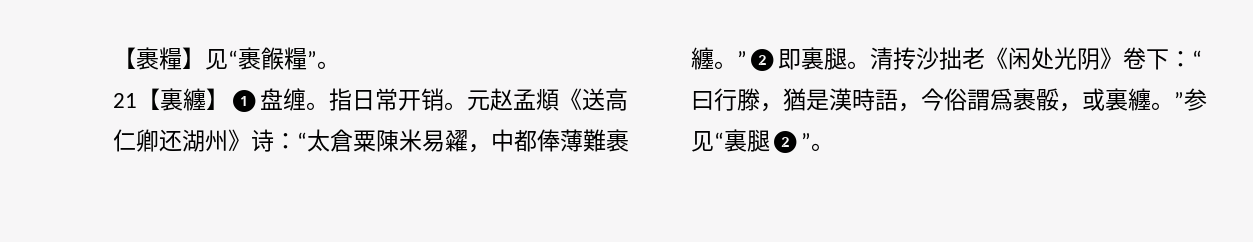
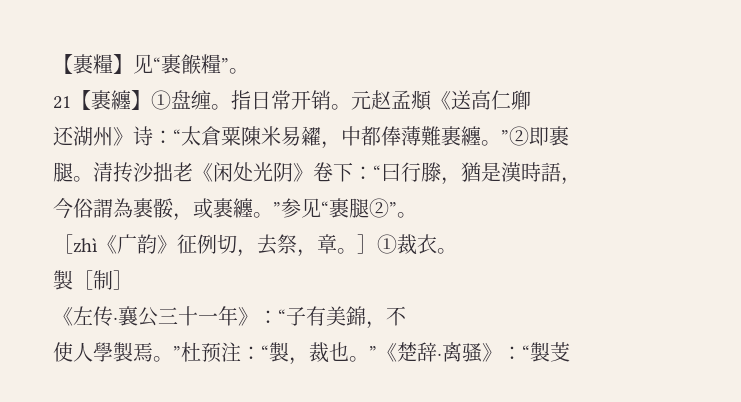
- 21【裏纏】❶盘缠。
+ 21【裹纏】①盘缠。
- 元赵孟頫《送高仁卿还湖州》诗：“太倉粟陳米易糴，中都俸薄難裹纏。”❷即裏腿。
+ 元赵孟頫《送高仁卿
+ 还湖州》诗：“太倉粟陳米易糴，中都俸薄難裹纏。”②即裹
+ 腿。
- 清抟沙拙老《闲处光阴》卷下：“曰行滕，猶是漢時語，今俗謂爲裹骽，或裏纏。”参见“裏腿❷”。
+ 清抟沙拙老《闲处光阴》卷下：“曰行滕，猶是漢時語，
+ 今俗謂為裹骽，或裹纏。”参见“裹腿②”。
+ ［zhì《广韵》征例切，去祭，章。］①裁衣。
+ 製［制］
+ 《左传·襄公三十一年》：“子有美錦，不
+ 使人學製焉。”杜预注：“製，裁也。”《楚辞·离骚》：“製芰

